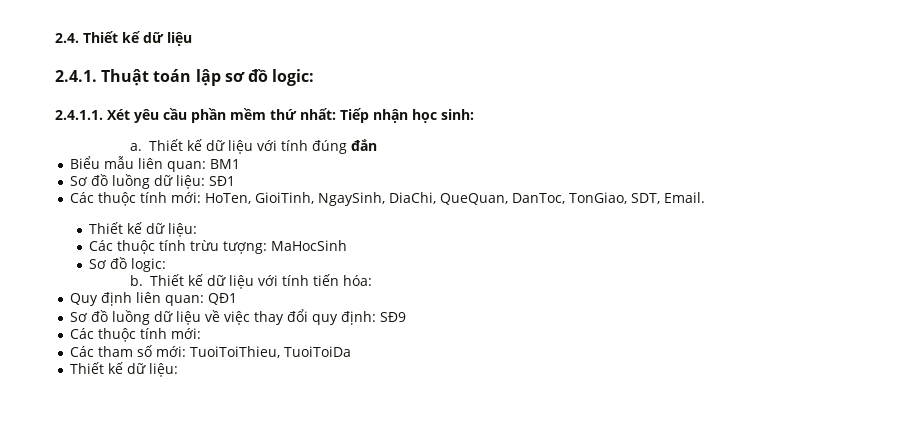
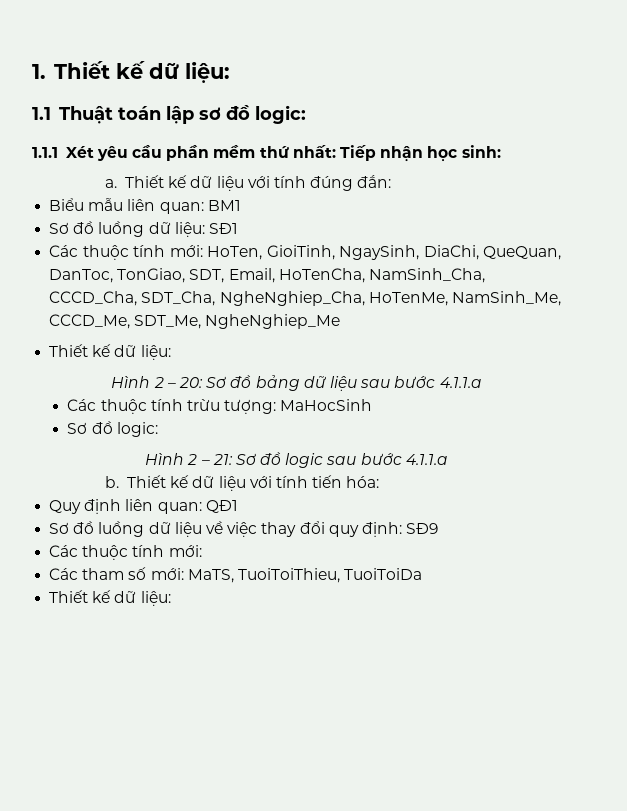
- 2.4. Thiết kế dữ liệu
- 2.4.1. Thuật toán lập sơ đồ logic:
+ 1. Thiết kế dữ liệu:
+ 1.1 Thuật toán lập sơ đồ logic:
- 2.4.1.1. Xét yêu cầu phần mềm thứ nhất: Tiếp nhận học sinh:
+ 1.1.1 Xét yêu cầu phần mềm thứ nhất: Tiếp nhận học sinh:
- Thiết kế dữ liệu với tính đúng đắn
+ Thiết kế dữ liệu với tính đúng đắn:
- Các thuộc tính mới: HoTen, GioiTinh, NgaySinh, DiaChi, QueQuan, DanToc, TonGiao, SDT, Email.
+ Các thuộc tính mới: HoTen, GioiTinh, NgaySinh, DiaChi, QueQuan, DanToc, TonGiao, SDT, Email, HoTenCha, NamSinh_Cha, CCCD_Cha, SDT_Cha, NgheNghiep_Cha, HoTenMe, NamSinh_Me, CCCD_Me, SDT_Me, NgheNghiep_Me
  Thiết kế dữ liệu:
+ Hình 2 – 20: Sơ đồ bảng dữ liệu sau bước 4.1.1.a
+ Hình 2 – 21: Sơ đồ logic sau bước 4.1.1.a
- Các tham số mới: TuoiToiThieu, TuoiToiDa
+ Các tham số mới: MaTS, TuoiToiThieu, TuoiToiDa

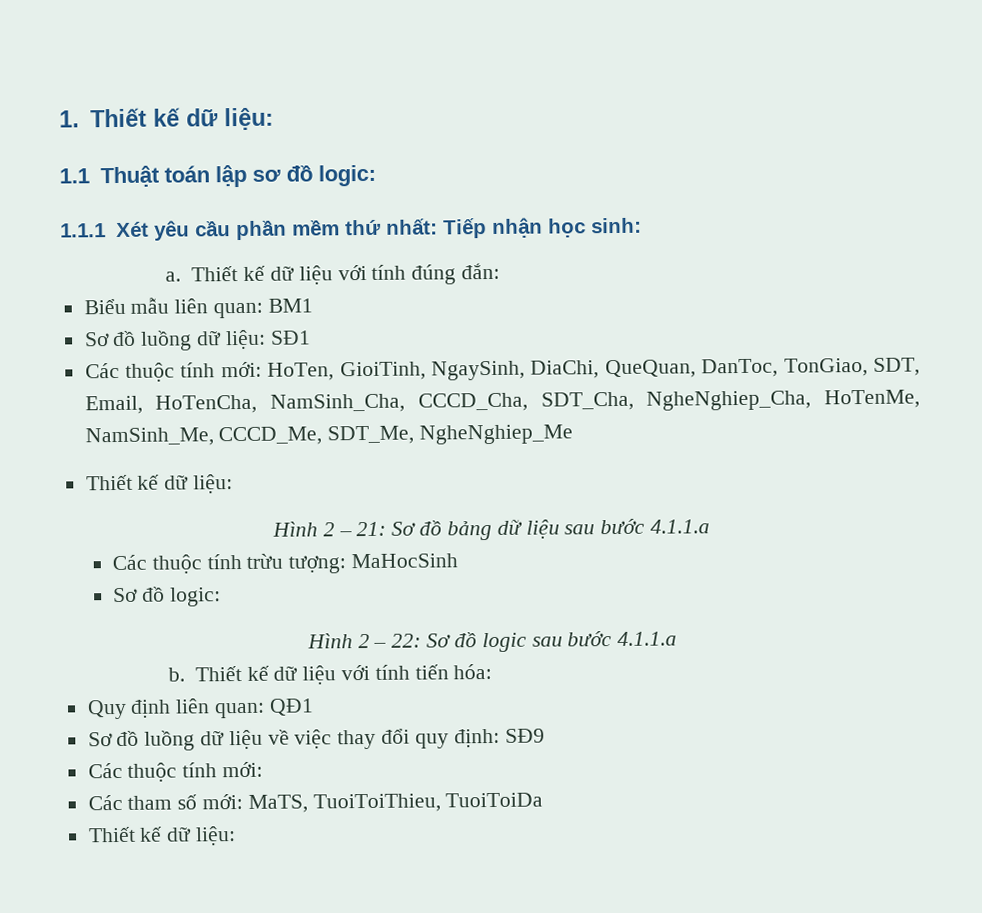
- Hình 2 – 20: Sơ đồ bảng dữ liệu sau bước 4.1.1.a
+ Hình 2 – 21: Sơ đồ bảng dữ liệu sau bước 4.1.1.a
- Hình 2 – 21: Sơ đồ logic sau bước 4.1.1.a
+ Hình 2 – 22: Sơ đồ logic sau bước 4.1.1.a

